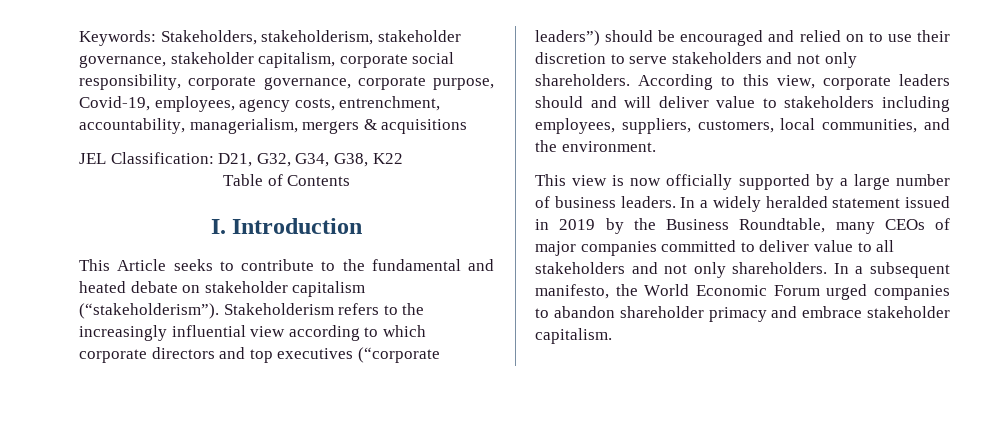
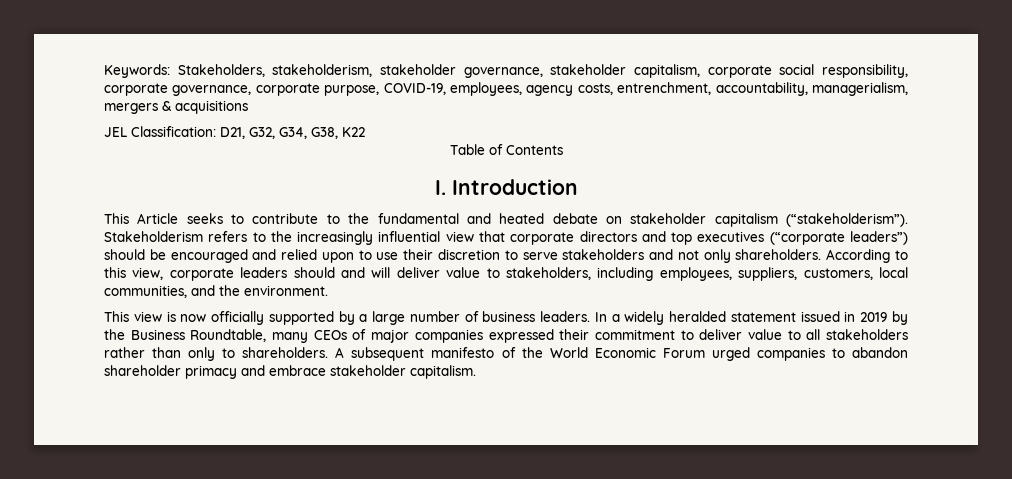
- Keywords: Stakeholders, stakeholderism, stakeholder governance, stakeholder capitalism, corporate social responsibility, corporate governance, corporate purpose, Covid-19, employees, agency costs, entrenchment, accountability, managerialism, mergers & acquisitions
+ Keywords: Stakeholders, stakeholderism, stakeholder governance, stakeholder capitalism, corporate social responsibility, corporate governance, corporate purpose, COVID-19, employees, agency costs, entrenchment, accountability, managerialism, mergers & acquisitions
- Stakeholderism refers to the increasingly influential view according to which corporate directors and top executives (“corporate leaders”) should be encouraged and relied on to use their discretion to serve stakeholders and not only shareholders.
+ Stakeholderism refers to the increasingly influential view that corporate directors and top executives (“corporate leaders”) should be encouraged and relied upon to use their discretion to serve stakeholders and not only shareholders.
- According to this view, corporate leaders should and will deliver value to stakeholders including employees, suppliers, customers, local communities, and the environment.
+ According to this view, corporate leaders should and will deliver value to stakeholders, including employees, suppliers, customers, local communities, and the environment.
- In a widely heralded statement issued in 2019 by the Business Roundtable, many CEOs of major companies committed to deliver value to all stakeholders and not only shareholders. In a subsequent manifesto, the World Economic Forum urged companies to abandon shareholder primacy and embrace stakeholder capitalism.
+ In a widely heralded statement issued in 2019 by the Business Roundtable, many CEOs of major companies expressed their commitment to deliver value to all stakeholders rather than only to shareholders. A subsequent manifesto of the World Economic Forum urged companies to abandon shareholder primacy and embrace stakeholder capitalism.

